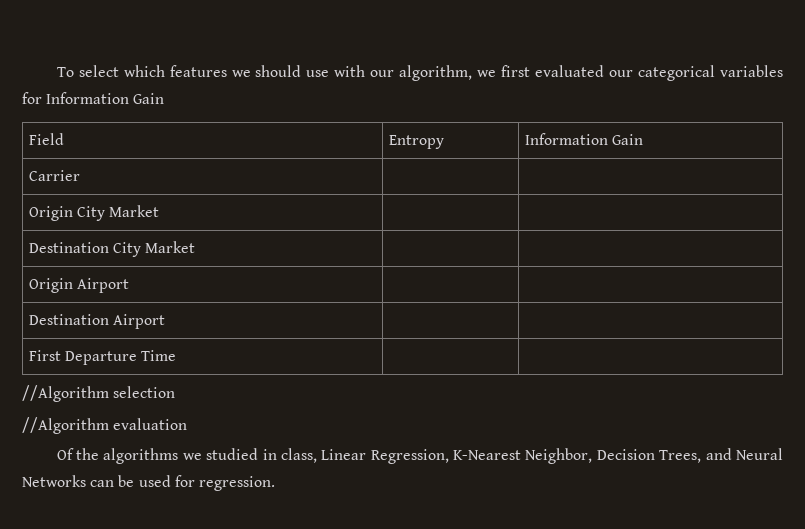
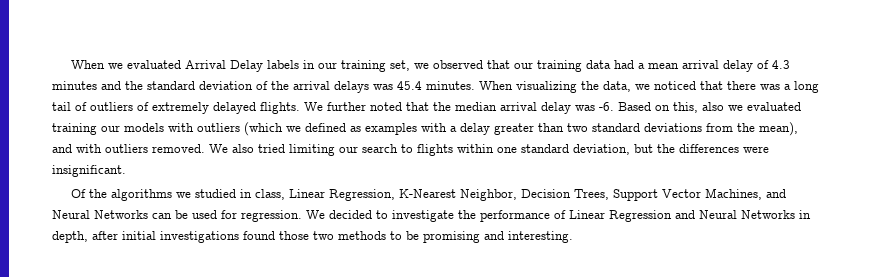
- To select which features we should use with our algorithm, we first evaluated our categorical variables for Information Gain
- Field | Entropy | Information Gain
- Carrier | |
- Origin City Market | |
- Destination City Market | |
- Origin Airport | |
- Destination Airport | |
- First Departure Time | |
- //Algorithm selection
- //Algorithm evaluation
+ When we evaluated Arrival Delay labels in our training set, we observed that our training data had a mean arrival delay of 4.3 minutes and the standard deviation of the arrival delays was 45.4 minutes. When visualizing the data, we noticed that there was a long tail of outliers of extremely delayed flights. We further noted that the median arrival delay was -6. Based on this, also we evaluated training our models with outliers (which we defined as examples with a delay greater than two standard deviations from the mean), and with outliers removed. We also tried limiting our search to flights within one standard deviation, but the differences were insignificant.
- Of the algorithms we studied in class, Linear Regression, K-Nearest Neighbor, Decision Trees, and Neural Networks can be used for regression.
+ Of the algorithms we studied in class, Linear Regression, K-Nearest Neighbor, Decision Trees, Support Vector Machines, and Neural Networks can be used for regression.
+ We decided to investigate the performance of Linear Regression and Neural Networks in depth, after initial investigations found those two methods to be promising and interesting.

